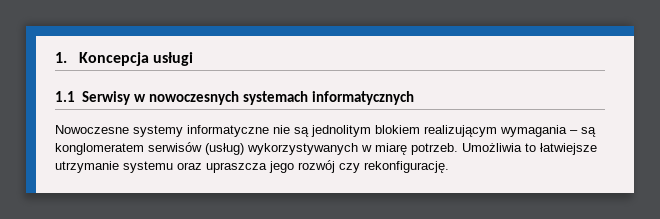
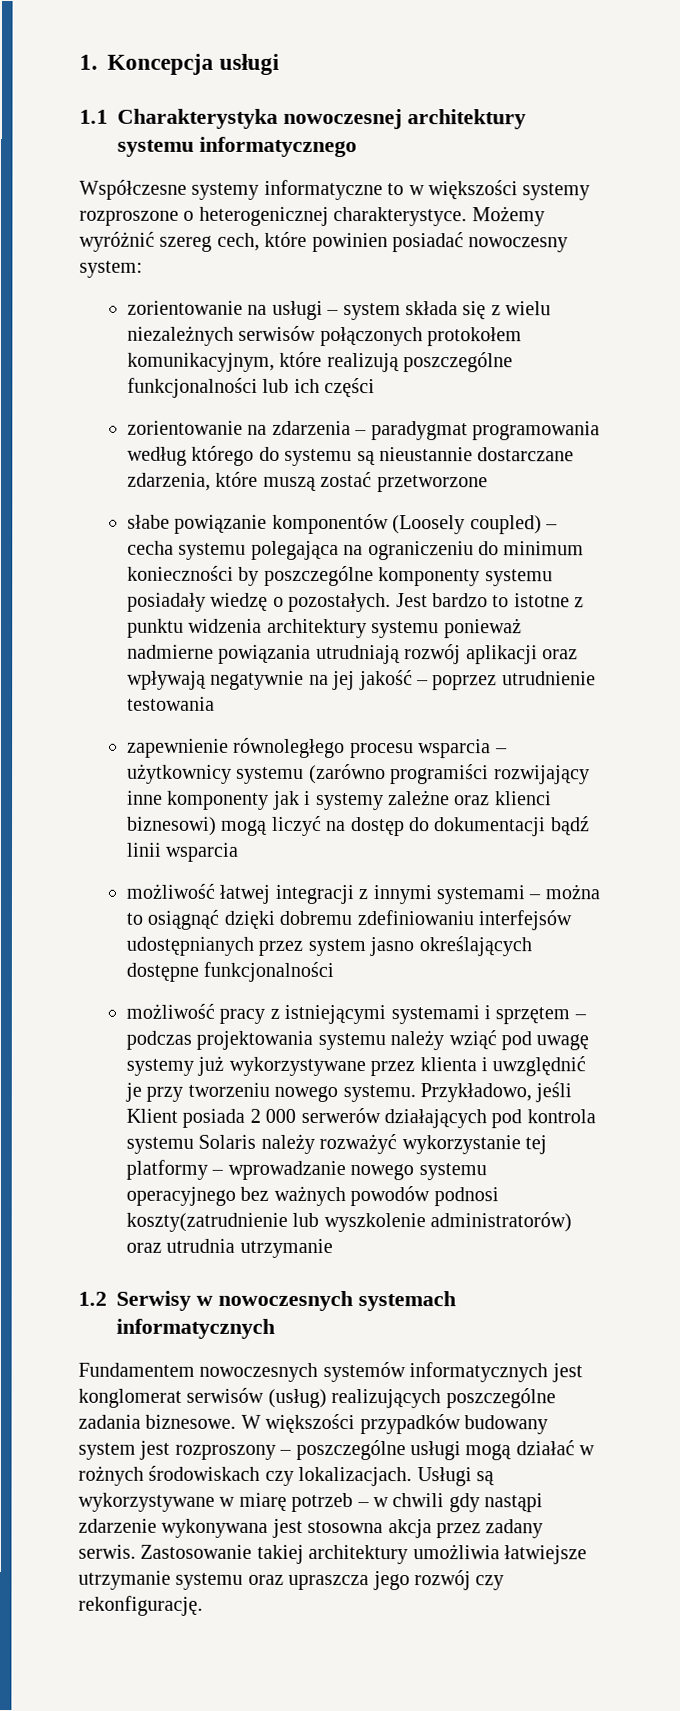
- 1.1 Serwisy w nowoczesnych systemach informatycznych
+ 1.1 Charakterystyka nowoczesnej architektury systemu informatycznego
+ Współczesne systemy informatyczne to w większości systemy rozproszone o heterogenicznej charakterystyce. Możemy wyróżnić szereg cech, które powinien posiadać nowoczesny system:
+ zorientowanie na usługi – system składa się z wielu niezależnych serwisów połączonych protokołem komunikacyjnym, które realizują poszczególne funkcjonalności lub ich części
+ zorientowanie na zdarzenia – paradygmat programowania według którego do systemu są nieustannie dostarczane zdarzenia, które muszą zostać przetworzone
+ słabe powiązanie komponentów (Loosely coupled) – cecha systemu polegająca na ograniczeniu do minimum konieczności by poszczególne komponenty systemu posiadały wiedzę o pozostałych. Jest bardzo to istotne z punktu widzenia architektury systemu ponieważ nadmierne powiązania utrudniają rozwój aplikacji oraz wpływają negatywnie na jej jakość – poprzez utrudnienie testowania
+ zapewnienie równoległego procesu wsparcia – użytkownicy systemu (zarówno programiści rozwijający inne komponenty jak i systemy zależne oraz klienci biznesowi) mogą liczyć na dostęp do dokumentacji bądź linii wsparcia
+ możliwość łatwej integracji z innymi systemami – można to osiągnąć dzięki dobremu zdefiniowaniu interfejsów udostępnianych przez system jasno określających dostępne funkcjonalności
+ możliwość pracy z istniejącymi systemami i sprzętem – podczas projektowania systemu należy wziąć pod uwagę systemy już wykorzystywane przez klienta i uwzględnić je przy tworzeniu nowego systemu. Przykładowo, jeśli Klient posiada 2 000 serwerów działających pod kontrola systemu Solaris należy rozważyć wykorzystanie tej platformy – wprowadzanie nowego systemu operacyjnego bez ważnych powodów podnosi koszty(zatrudnienie lub wyszkolenie administratorów) oraz utrudnia utrzymanie
+ 1.2 Serwisy w nowoczesnych systemach informatycznych
- Nowoczesne systemy informatyczne nie są jednolitym blokiem realizującym wymagania – są konglomeratem serwisów (usług) wykorzystywanych w miarę potrzeb. Umożliwia to łatwiejsze utrzymanie systemu oraz upraszcza jego rozwój czy rekonfigurację.
+ Fundamentem nowoczesnych systemów informatycznych jest konglomerat serwisów (usług) realizujących poszczególne zadania biznesowe. W większości przypadków budowany system jest rozproszony – poszczególne usługi mogą działać w rożnych środowiskach czy lokalizacjach. Usługi są wykorzystywane w miarę potrzeb – w chwili gdy nastąpi zdarzenie wykonywana jest stosowna akcja przez zadany serwis. Zastosowanie takiej architektury umożliwia łatwiejsze utrzymanie systemu oraz upraszcza jego rozwój czy rekonfigurację.

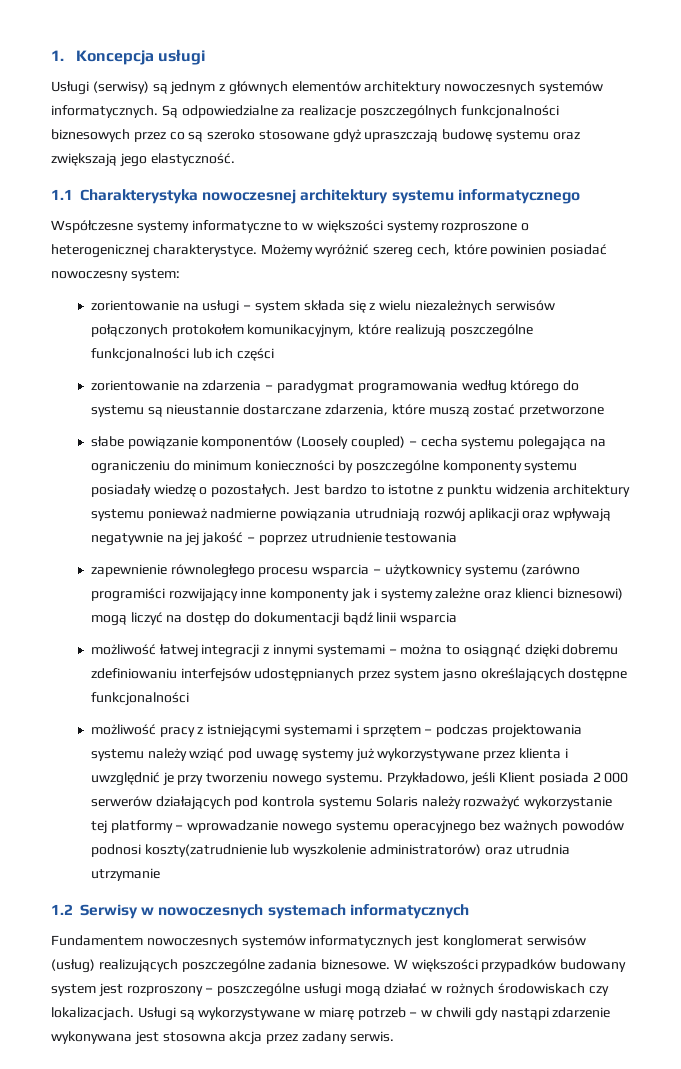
+ Usługi (serwisy) są jednym z głównych elementów architektury nowoczesnych systemów informatycznych. Są odpowiedzialne za realizacje poszczególnych funkcjonalności biznesowych przez co są szeroko stosowane gdyż upraszczają budowę systemu oraz zwiększają jego elastyczność.
- Zastosowanie takiej architektury umożliwia łatwiejsze utrzymanie systemu oraz upraszcza jego rozwój czy rekonfigurację.

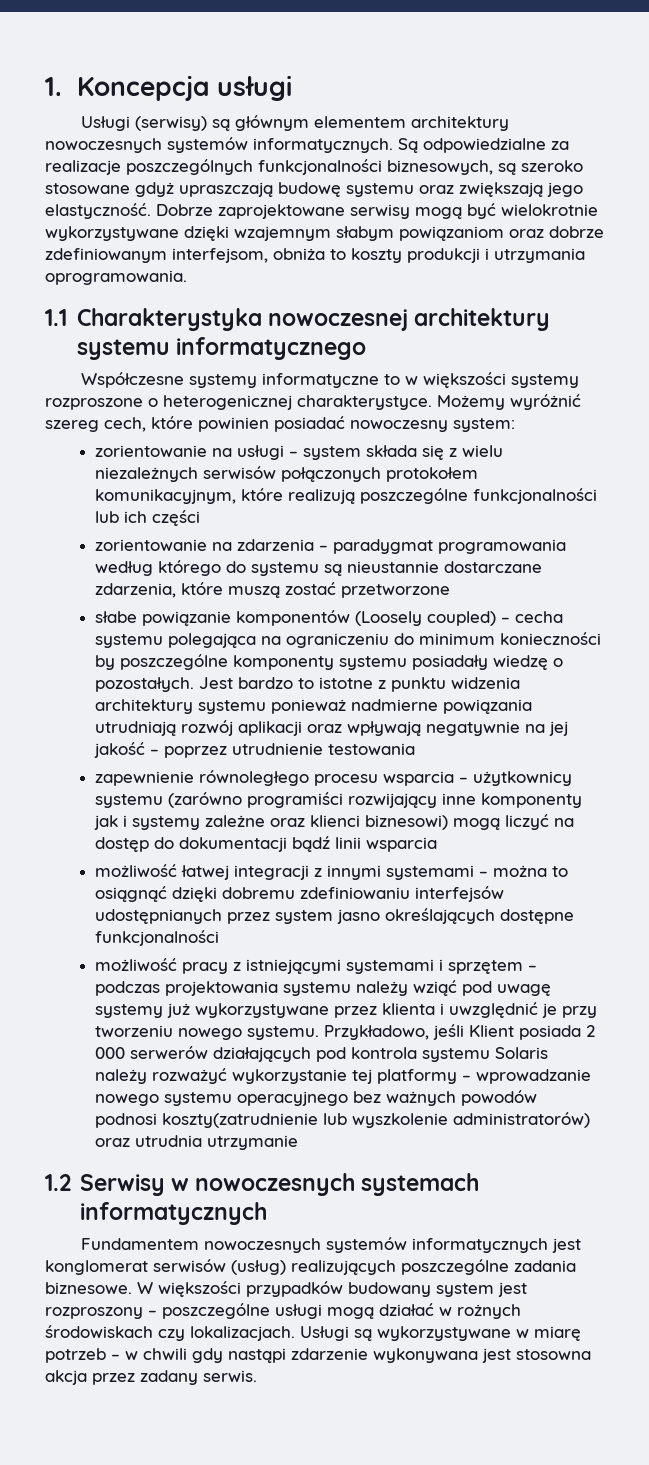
- Usługi (serwisy) są jednym z głównych elementów architektury nowoczesnych systemów informatycznych.
+ Usługi (serwisy) są głównym elementem architektury nowoczesnych systemów informatycznych.
- Są odpowiedzialne za realizacje poszczególnych funkcjonalności biznesowych przez co są szeroko stosowane gdyż upraszczają budowę systemu oraz zwiększają jego elastyczność.
+ Są odpowiedzialne za realizacje poszczególnych funkcjonalności biznesowych, są szeroko stosowane gdyż upraszczają budowę systemu oraz zwiększają jego elastyczność. Dobrze zaprojektowane serwisy mogą być wielokrotnie wykorzystywane dzięki wzajemnym słabym powiązaniom oraz dobrze zdefiniowanym interfejsom, obniża to koszty produkcji i utrzymania oprogramowania.

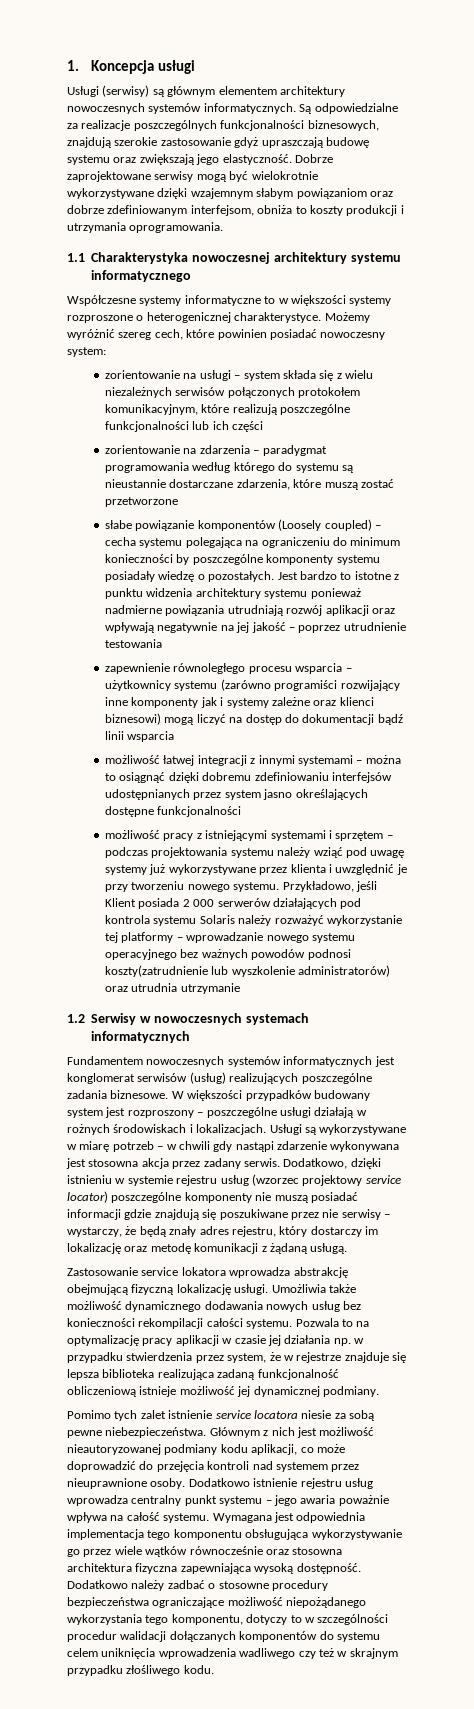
- Są odpowiedzialne za realizacje poszczególnych funkcjonalności biznesowych, są szeroko stosowane gdyż upraszczają budowę systemu oraz zwiększają jego elastyczność.
+ Są odpowiedzialne za realizacje poszczególnych funkcjonalności biznesowych, znajdują szerokie zastosowanie gdyż upraszczają budowę systemu oraz zwiększają jego elastyczność.
- W większości przypadków budowany system jest rozproszony – poszczególne usługi mogą działać w rożnych środowiskach czy lokalizacjach.
+ W większości przypadków budowany system jest rozproszony – poszczególne usługi działają w rożnych środowiskach i lokalizacjach.
+ Dodatkowo, dzięki istnieniu w systemie rejestru usług (wzorzec projektowy service locator) poszczególne komponenty nie muszą posiadać informacji gdzie znajdują się poszukiwane przez nie serwisy – wystarczy, że będą znały adres rejestru, który dostarczy im lokalizację oraz metodę komunikacji z żądaną usługą.
+ Zastosowanie service lokatora wprowadza abstrakcję obejmującą fizyczną lokalizację usługi. Umożliwia także możliwość dynamicznego dodawania nowych usług bez konieczności rekompilacji całości systemu. Pozwala to na optymalizację pracy aplikacji w czasie jej działania np. w przypadku stwierdzenia przez system, że w rejestrze znajduje się lepsza biblioteka realizująca zadaną funkcjonalność obliczeniową istnieje możliwość jej dynamicznej podmiany.
+ Pomimo tych zalet istnienie service locatora niesie za sobą pewne niebezpieczeństwa. Głównym z nich jest możliwość nieautoryzowanej podmiany kodu aplikacji, co może doprowadzić do przejęcia kontroli nad systemem przez nieuprawnione osoby. Dodatkowo istnienie rejestru usług wprowadza centralny punkt systemu – jego awaria poważnie wpływa na całość systemu. Wymagana jest odpowiednia implementacja tego komponentu obsługująca wykorzystywanie go przez wiele wątków równocześnie oraz stosowna architektura fizyczna zapewniająca wysoką dostępność. Dodatkowo należy zadbać o stosowne procedury bezpieczeństwa ograniczające możliwość niepożądanego wykorzystania tego komponentu, dotyczy to w szczególności procedur walidacji dołączanych komponentów do systemu celem uniknięcia wprowadzenia wadliwego czy też w skrajnym przypadku złośliwego kodu.

